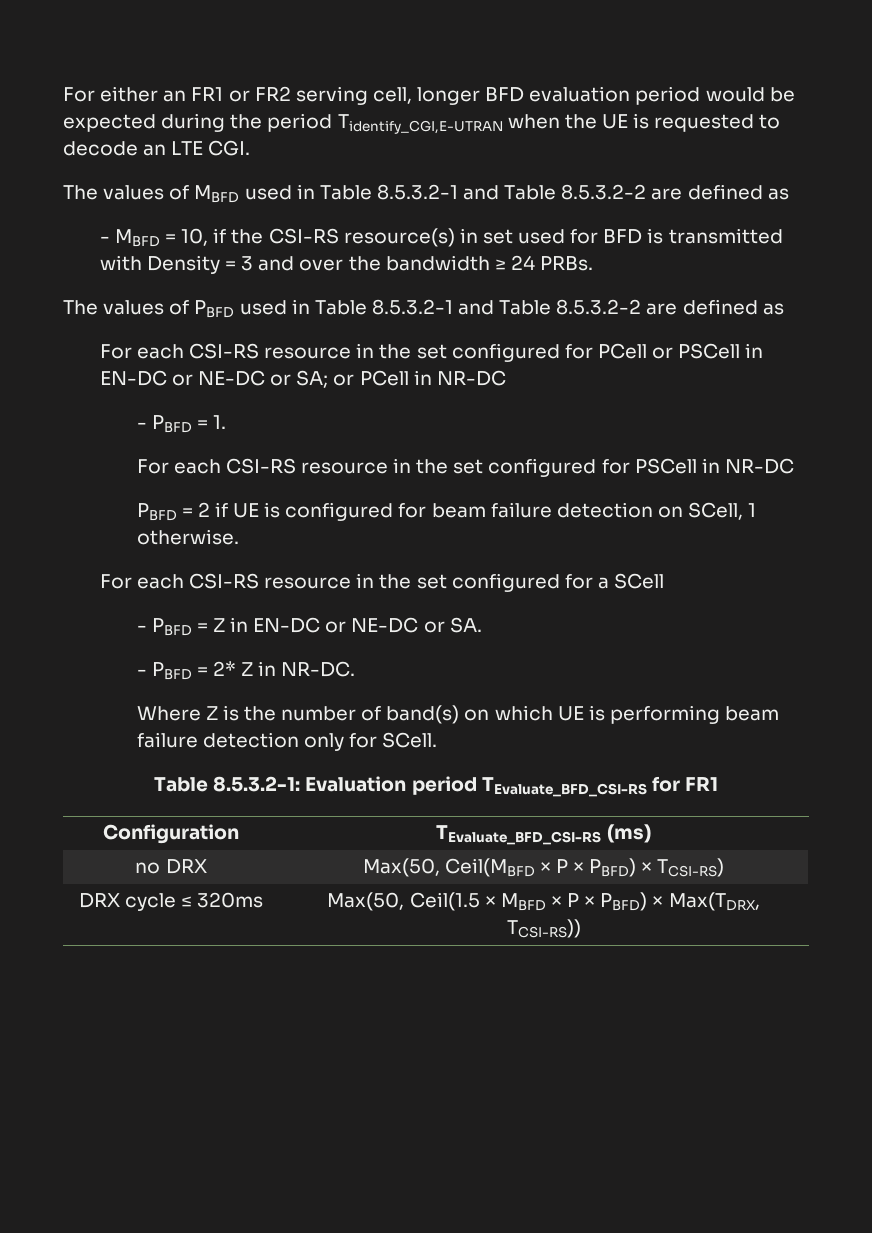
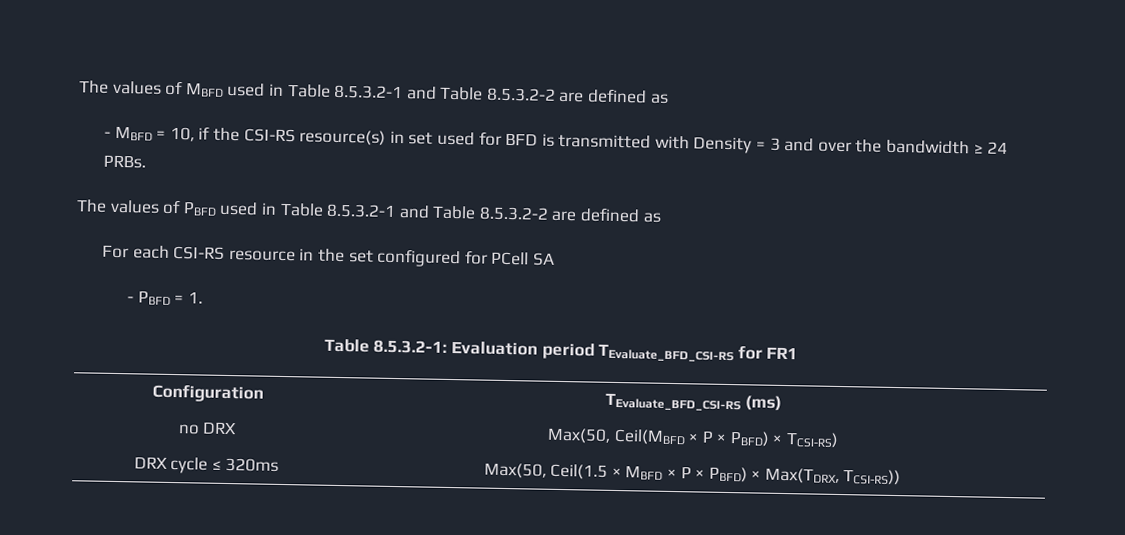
- For either an FR1 or FR2 serving cell, longer BFD evaluation period would be expected during the period Tidentify_CGI,E-UTRAN when the UE is requested to decode an LTE CGI.
- For each CSI-RS resource in the set configured for PCell or PSCell in EN-DC or NE-DC or SA; or PCell in NR-DC
+ For each CSI-RS resource in the set configured for PCell SA
  - PBFD = 1.
- For each CSI-RS resource in the set configured for PSCell in NR-DC
- PBFD = 2 if UE is configured for beam failure detection on SCell, 1 otherwise.
- For each CSI-RS resource in the set configured for a SCell
- - PBFD = Z in EN-DC or NE-DC or SA.
- - PBFD = 2* Z in NR-DC.
- Where Z is the number of band(s) on which UE is performing beam failure detection only for SCell.

